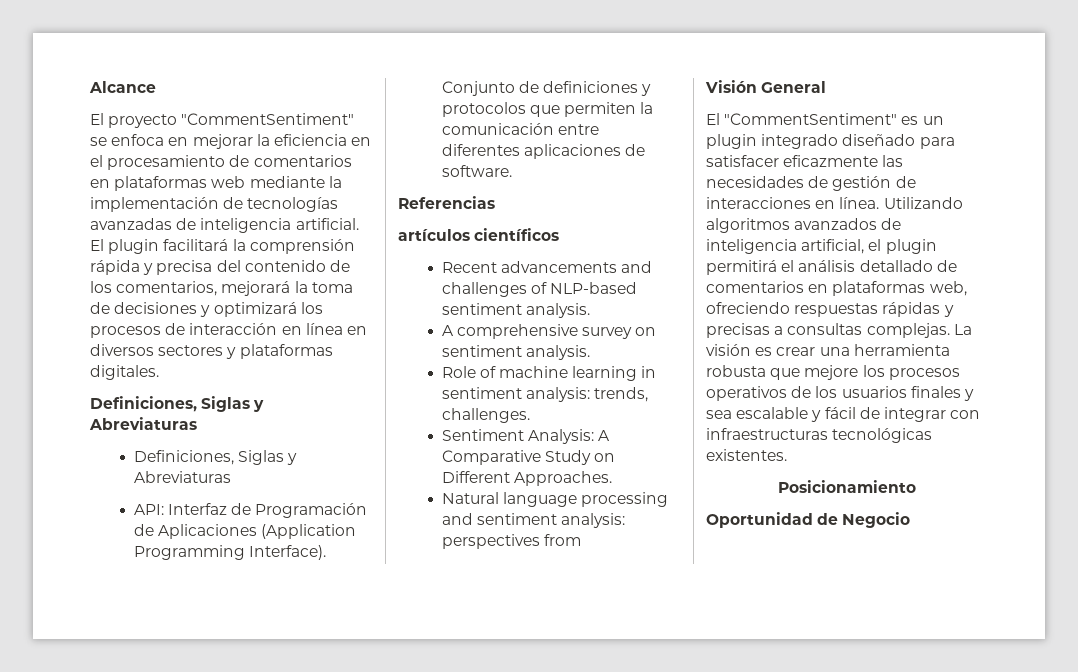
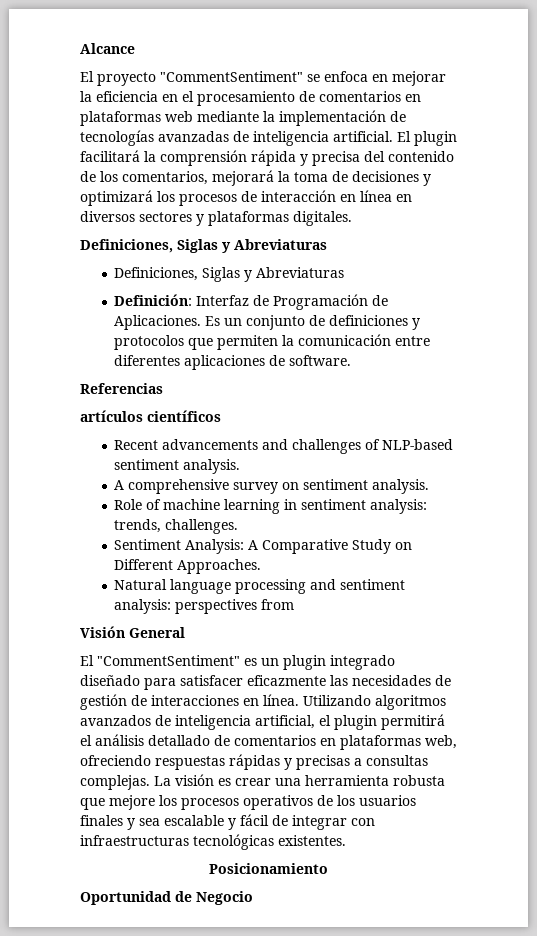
- API: Interfaz de Programación de Aplicaciones (Application Programming Interface). Conjunto de definiciones y protocolos que permiten la comunicación entre diferentes aplicaciones de software.
+ Definición: Interfaz de Programación de Aplicaciones. Es un conjunto de definiciones y protocolos que permiten la comunicación entre diferentes aplicaciones de software.

